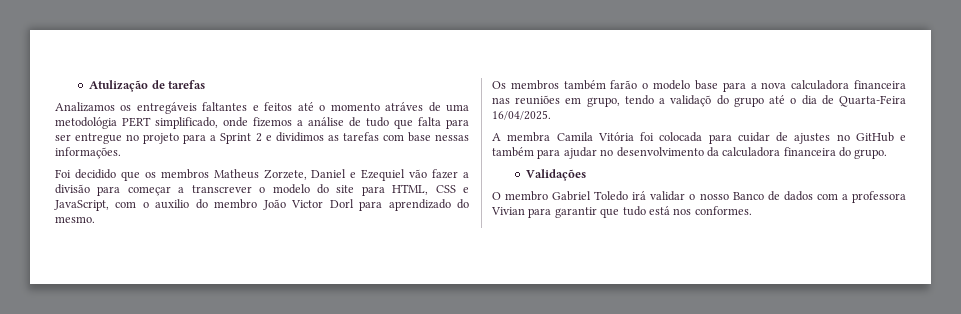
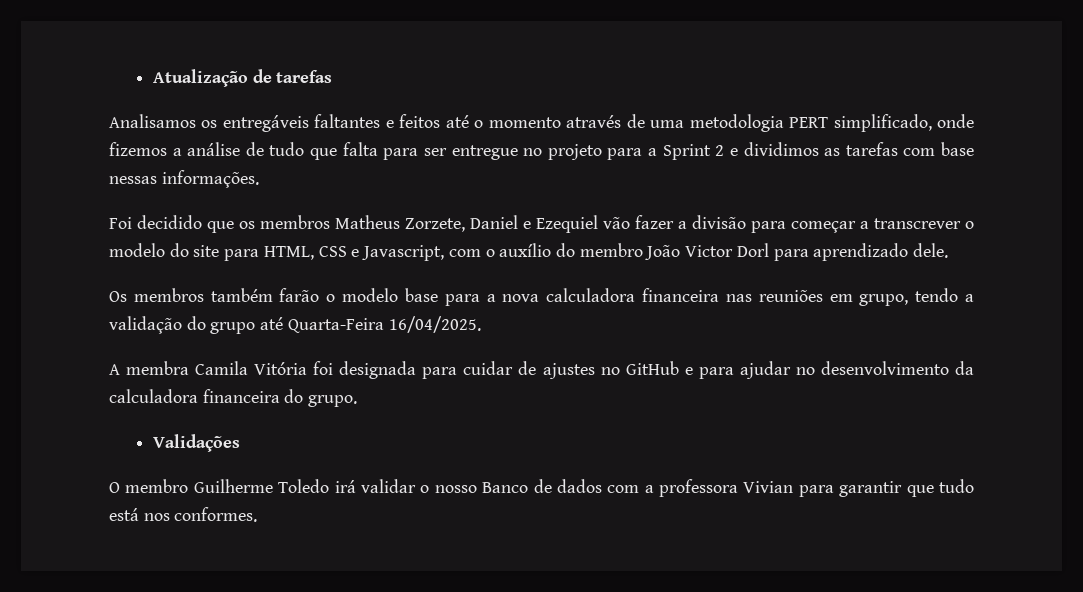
- Atulização de tarefas
+ Atualização de tarefas
- Analizamos os entregáveis faltantes e feitos até o momento atráves de uma metodológia PERT simplificado, onde fizemos a análise de tudo que falta para ser entregue no projeto para a Sprint 2 e dividimos as tarefas com base nessas informações.
+ Analisamos os entregáveis faltantes e feitos até o momento através de uma metodologia PERT simplificado, onde fizemos a análise de tudo que falta para ser entregue no projeto para a Sprint 2 e dividimos as tarefas com base nessas informações.
- Foi decidido que os membros Matheus Zorzete, Daniel e Ezequiel vão fazer a divisão para começar a transcrever o modelo do site para HTML, CSS e JavaScript, com o auxilio do membro João Victor Dorl para aprendizado do mesmo.
+ Foi decidido que os membros Matheus Zorzete, Daniel e Ezequiel vão fazer a divisão para começar a transcrever o modelo do site para HTML, CSS e Javascript, com o auxílio do membro João Victor Dorl para aprendizado dele.
- Os membros também farão o modelo base para a nova calculadora financeira nas reuniões em grupo, tendo a validaçõ do grupo até o dia de Quarta-Feira 16/04/2025.
+ Os membros também farão o modelo base para a nova calculadora financeira nas reuniões em grupo, tendo a validação do grupo até Quarta-Feira 16/04/2025.
- A membra Camila Vitória foi colocada para cuidar de ajustes no GitHub e também para ajudar no desenvolvimento da calculadora financeira do grupo.
+ A membra Camila Vitória foi designada para cuidar de ajustes no GitHub e para ajudar no desenvolvimento da calculadora financeira do grupo.
- O membro Gabriel Toledo irá validar o nosso Banco de dados com a professora Vivian para garantir que tudo está nos conformes.
+ O membro Guilherme Toledo irá validar o nosso Banco de dados com a professora Vivian para garantir que tudo está nos conformes.

